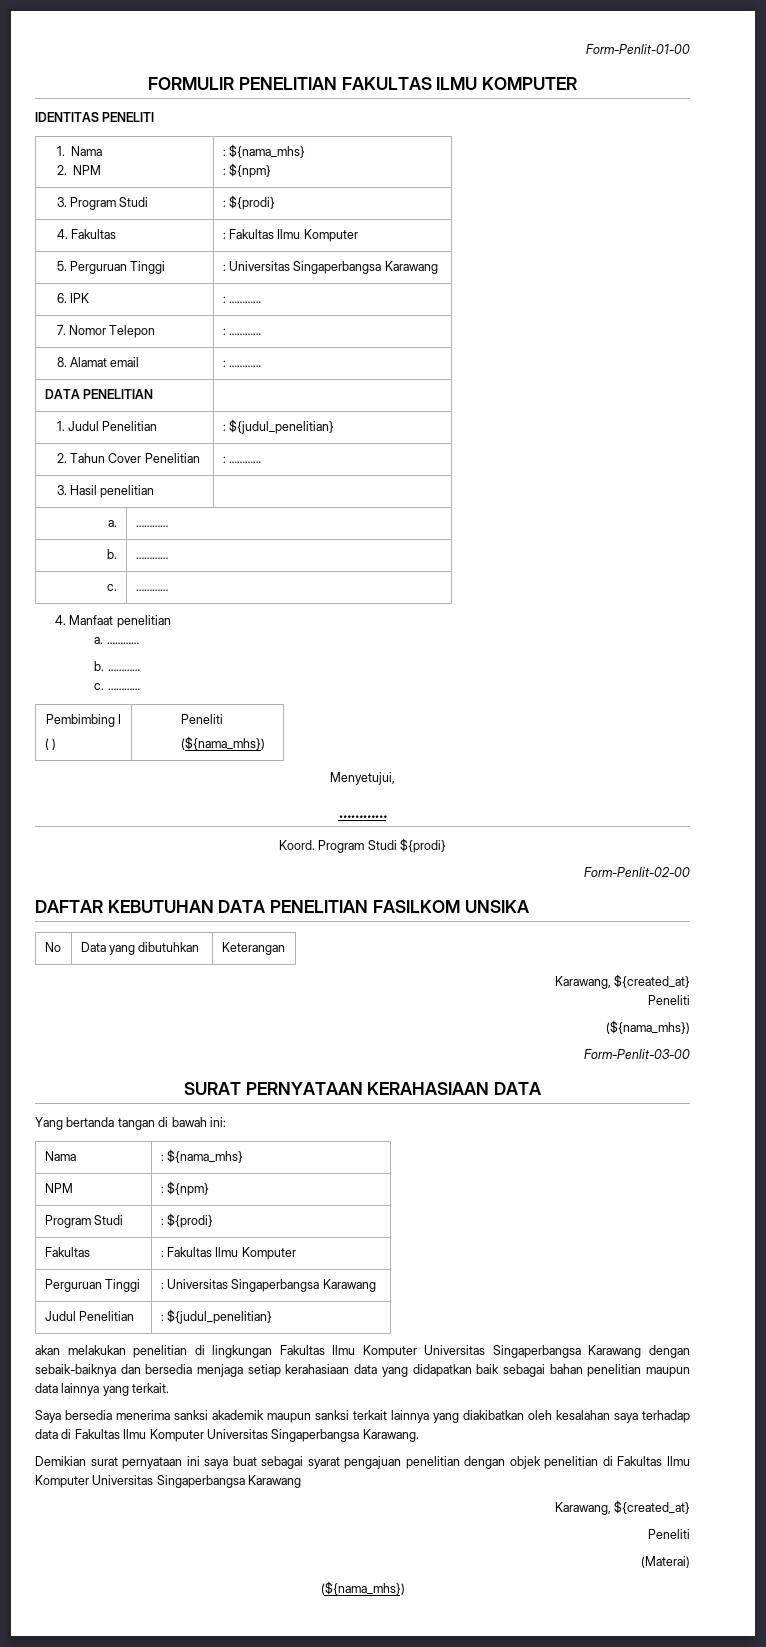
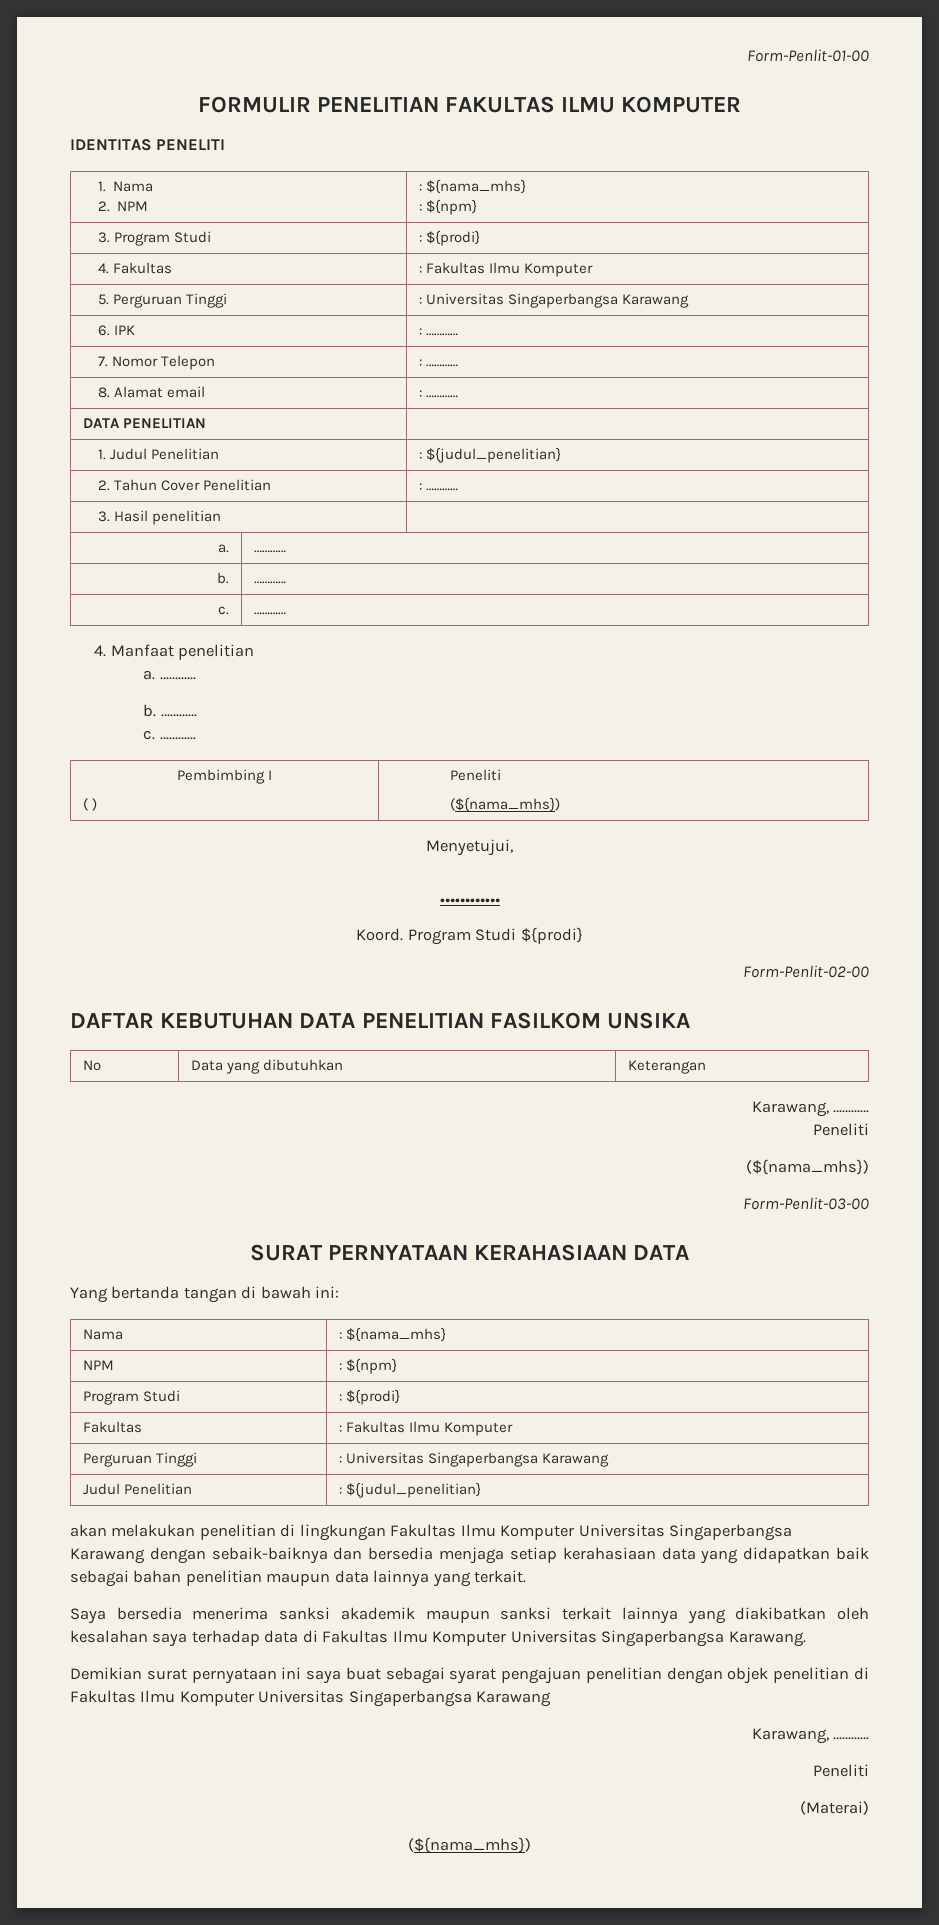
  No | Data yang dibutuhkan | Keterangan
- Karawang, ${created_at}
+ Karawang, …………
  Demikian surat pernyataan ini saya buat sebagai syarat pengajuan penelitian dengan objek penelitian di Fakultas Ilmu Komputer Universitas Singaperbangsa Karawang
- Karawang, ${created_at}
+ Karawang, …………

